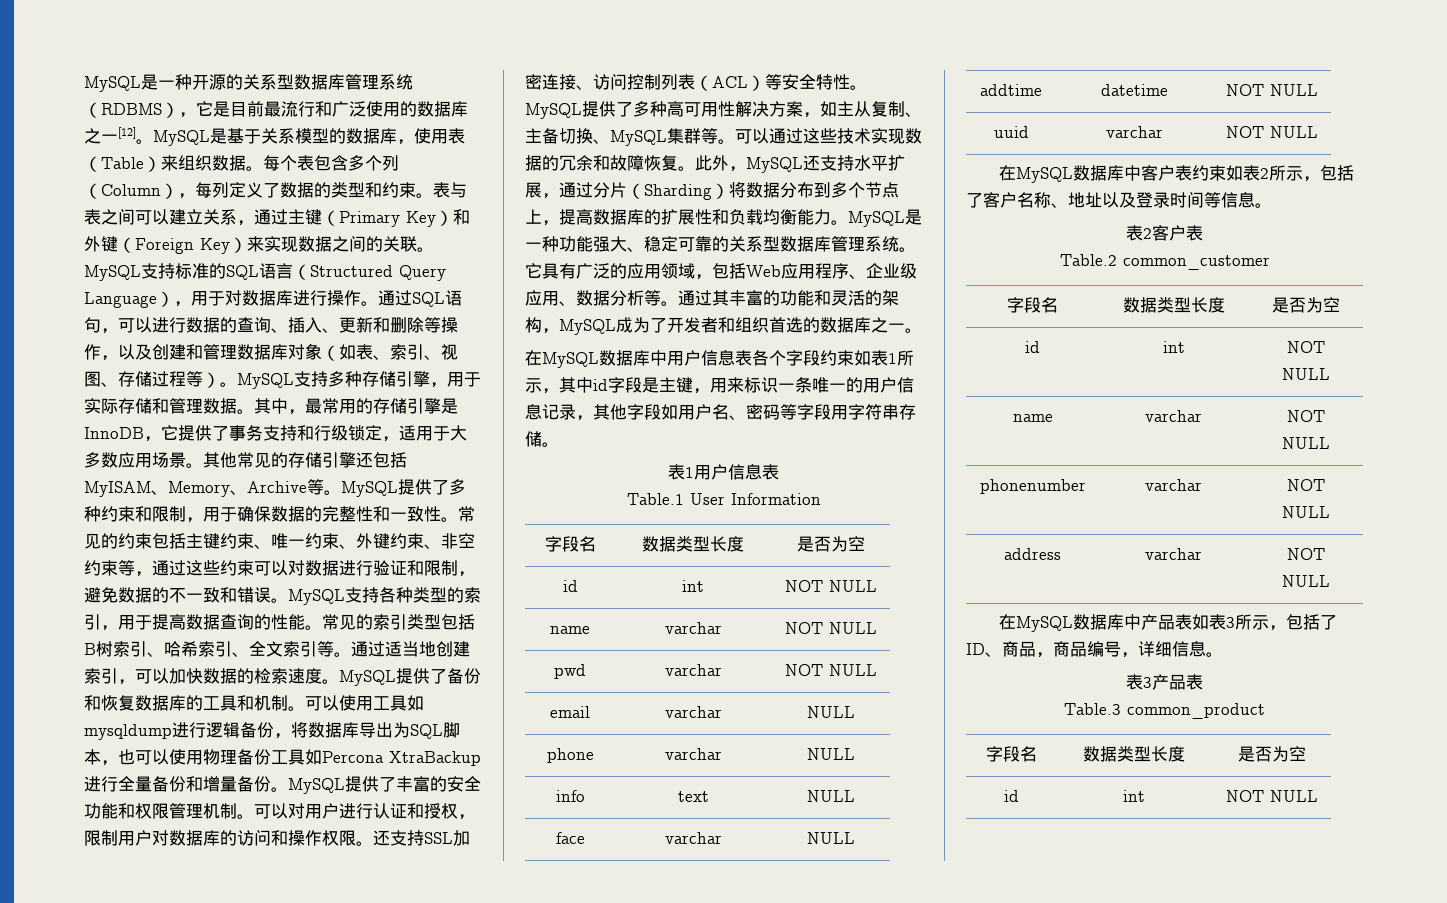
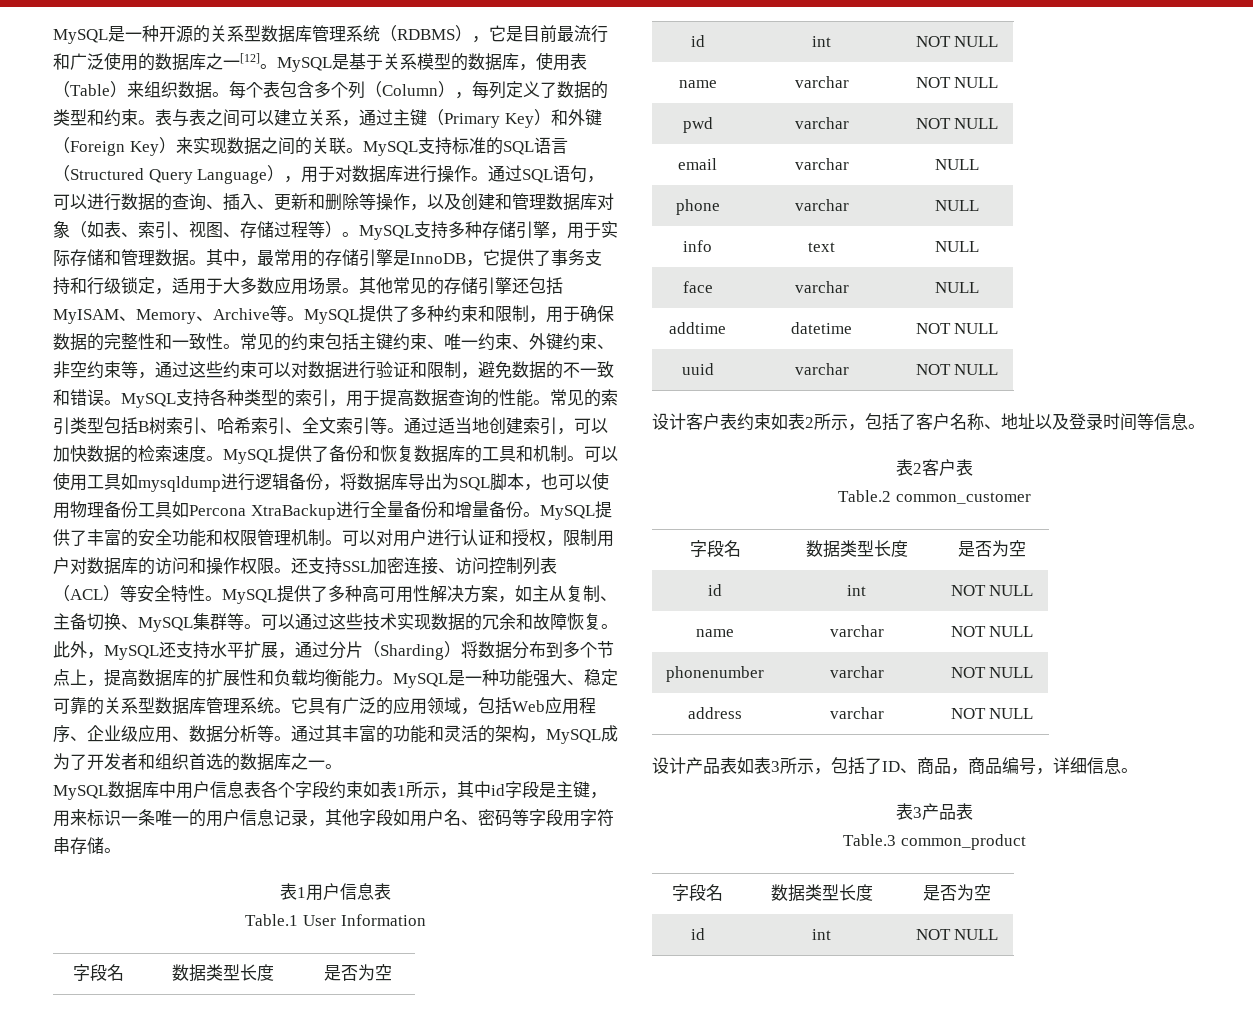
- 在MySQL数据库中用户信息表各个字段约束如表1所示，其中id字段是主键，用来标识一条唯一的用户信息记录，其他字段如用户名、密码等字段用字符串存储。
+ MySQL数据库中用户信息表各个字段约束如表1所示，其中id字段是主键，用来标识一条唯一的用户信息记录，其他字段如用户名、密码等字段用字符串存储。
- 在MySQL数据库中客户表约束如表2所示，包括了客户名称、地址以及登录时间等信息。
+ 设计客户表约束如表2所示，包括了客户名称、地址以及登录时间等信息。
- 在MySQL数据库中产品表如表3所示，包括了ID、商品，商品编号，详细信息。
+ 设计产品表如表3所示，包括了ID、商品，商品编号，详细信息。

